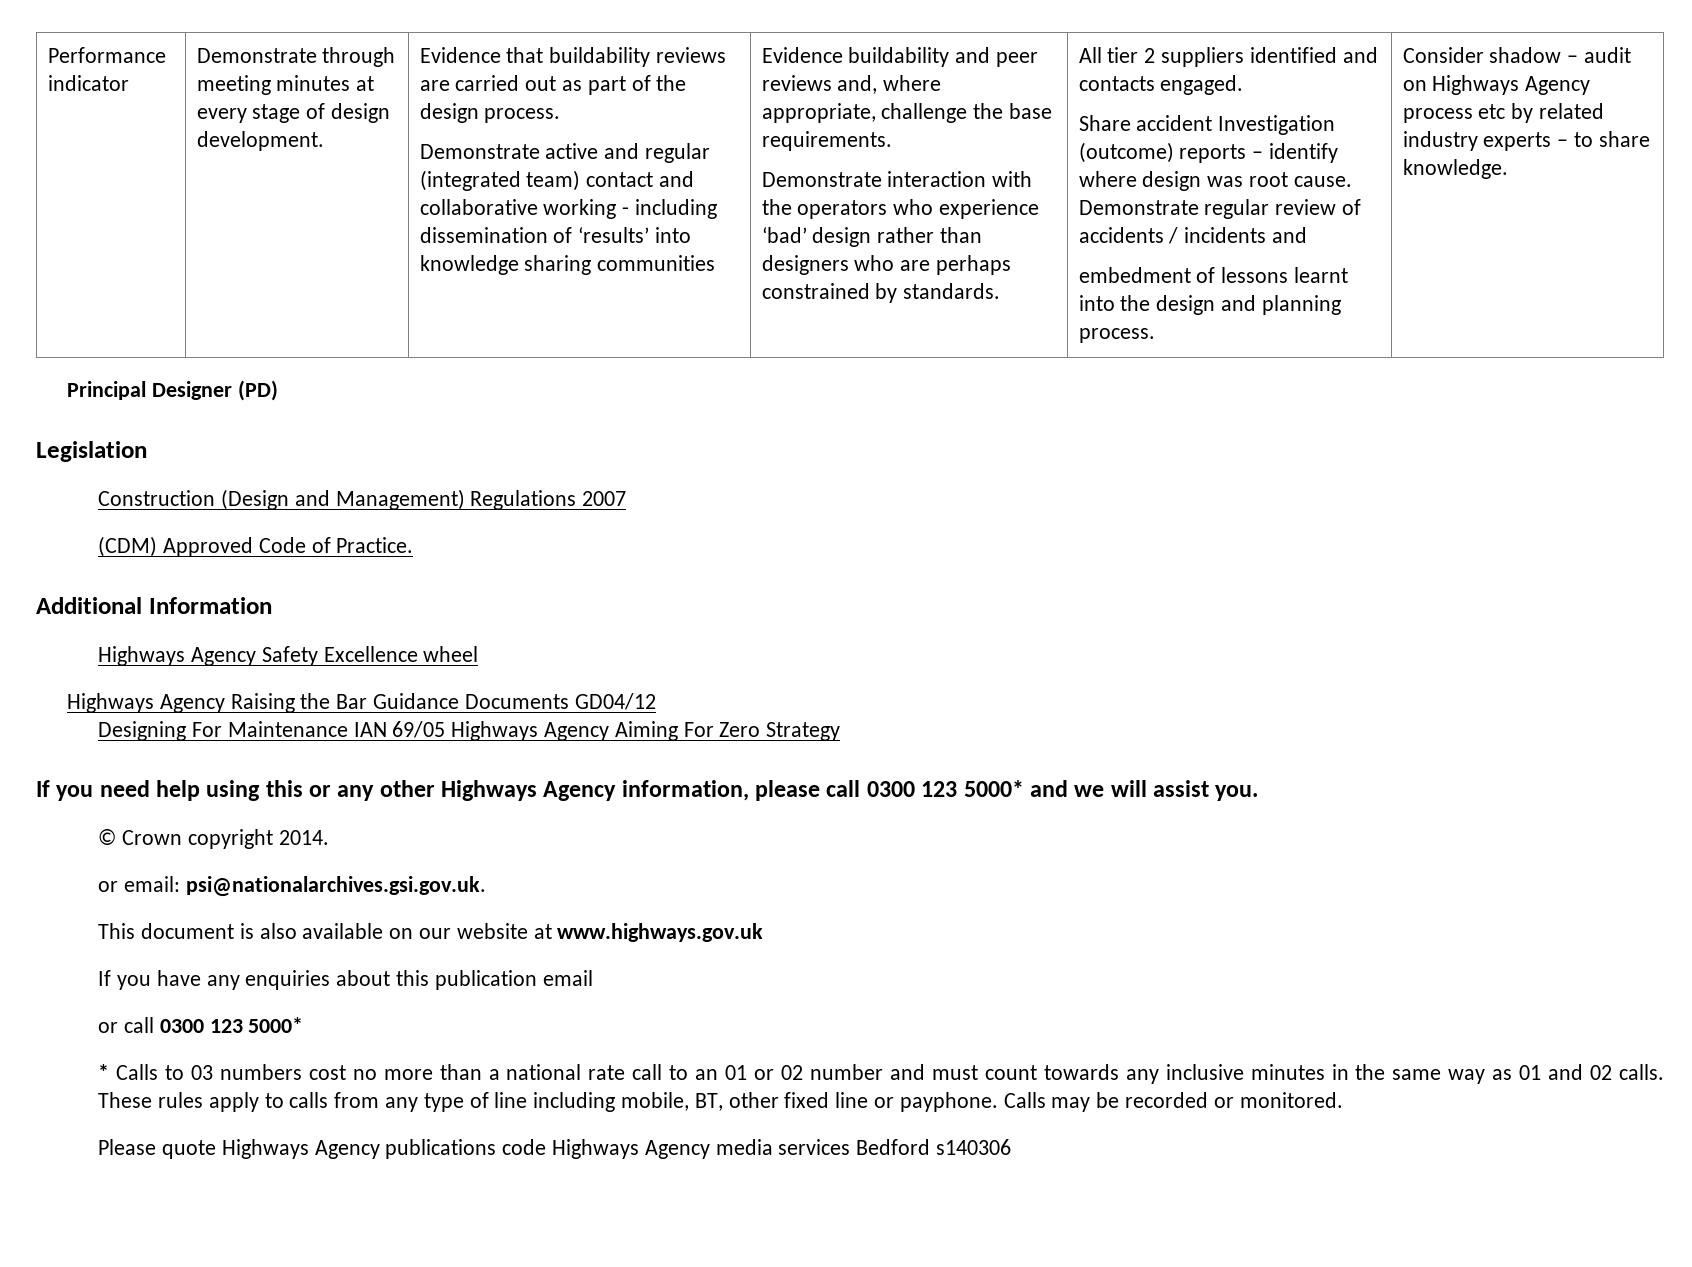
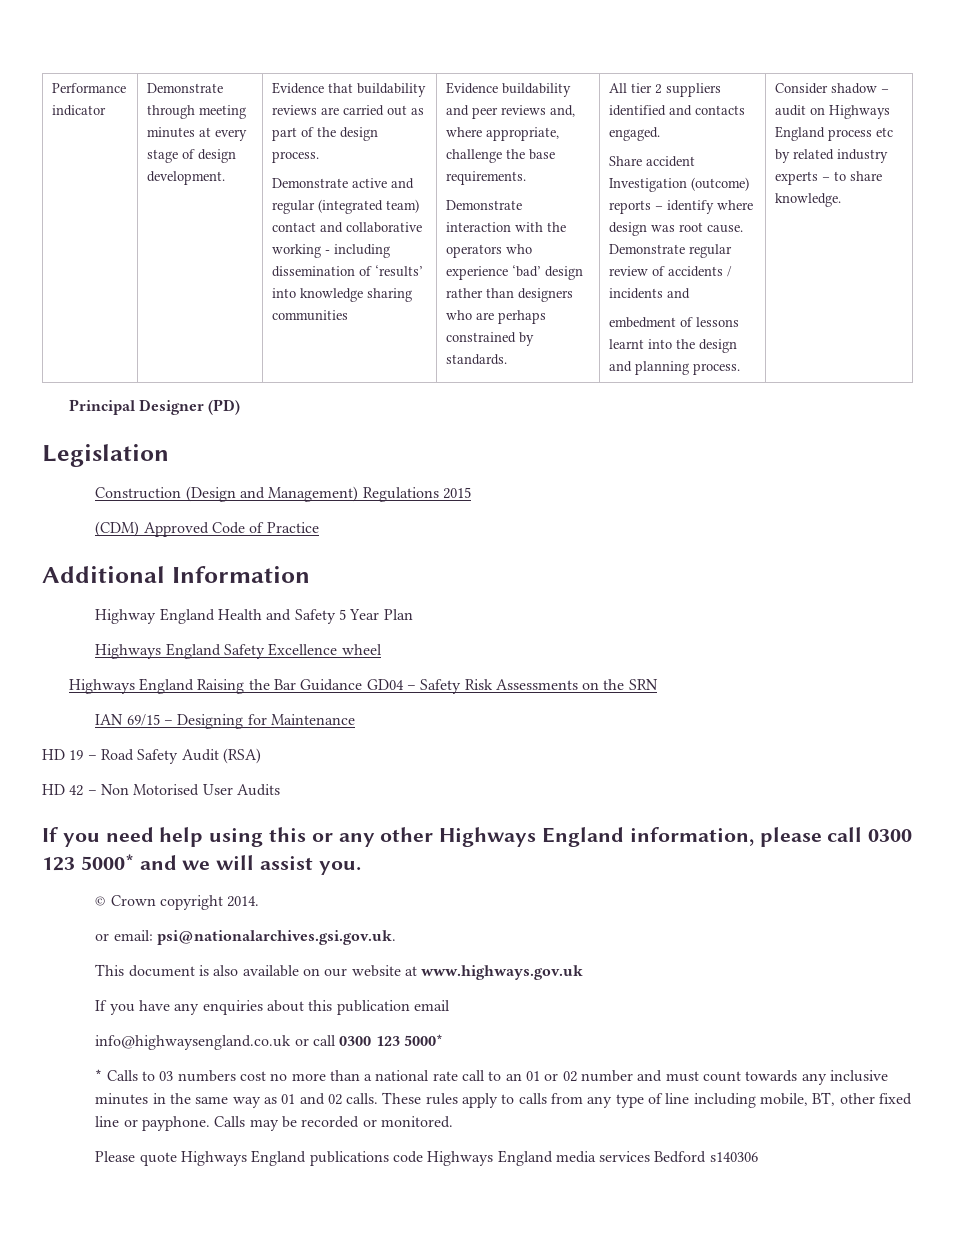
- Consider shadow – audit on Highways Agency process etc by related industry experts – to share knowledge.
+ Consider shadow – audit on Highways England process etc by related industry experts – to share knowledge.
- Construction (Design and Management) Regulations 2007
+ Construction (Design and Management) Regulations 2015
- (CDM) Approved Code of Practice.
+ (CDM) Approved Code of Practice
- Highways Agency Safety Excellence wheel
+ Highway England Health and Safety 5 Year Plan
+ Highways England Safety Excellence wheel
- Highways Agency Raising the Bar Guidance Documents GD04/12
- Designing For Maintenance IAN 69/05 Highways Agency Aiming For Zero Strategy
+ Highways England Raising the Bar Guidance GD04 – Safety Risk Assessments on the SRN
+ IAN 69/15 – Designing for Maintenance
+ HD 19 – Road Safety Audit (RSA)
+ HD 42 – Non Motorised User Audits
- If you need help using this or any other Highways Agency information, please call 0300 123 5000* and we will assist you.
+ If you need help using this or any other Highways England information, please call 0300 123 5000* and we will assist you.
- or call 0300 123 5000*
+ info@highwaysengland.co.uk or call 0300 123 5000*
- Please quote Highways Agency publications code Highways Agency media services Bedford s140306
+ Please quote Highways England publications code Highways England media services Bedford s140306

